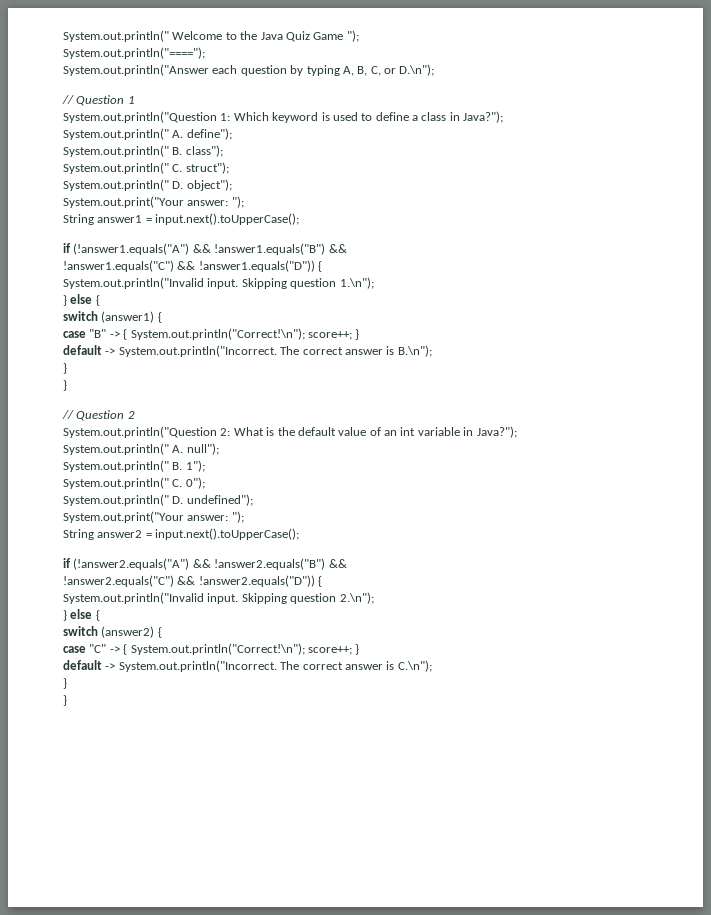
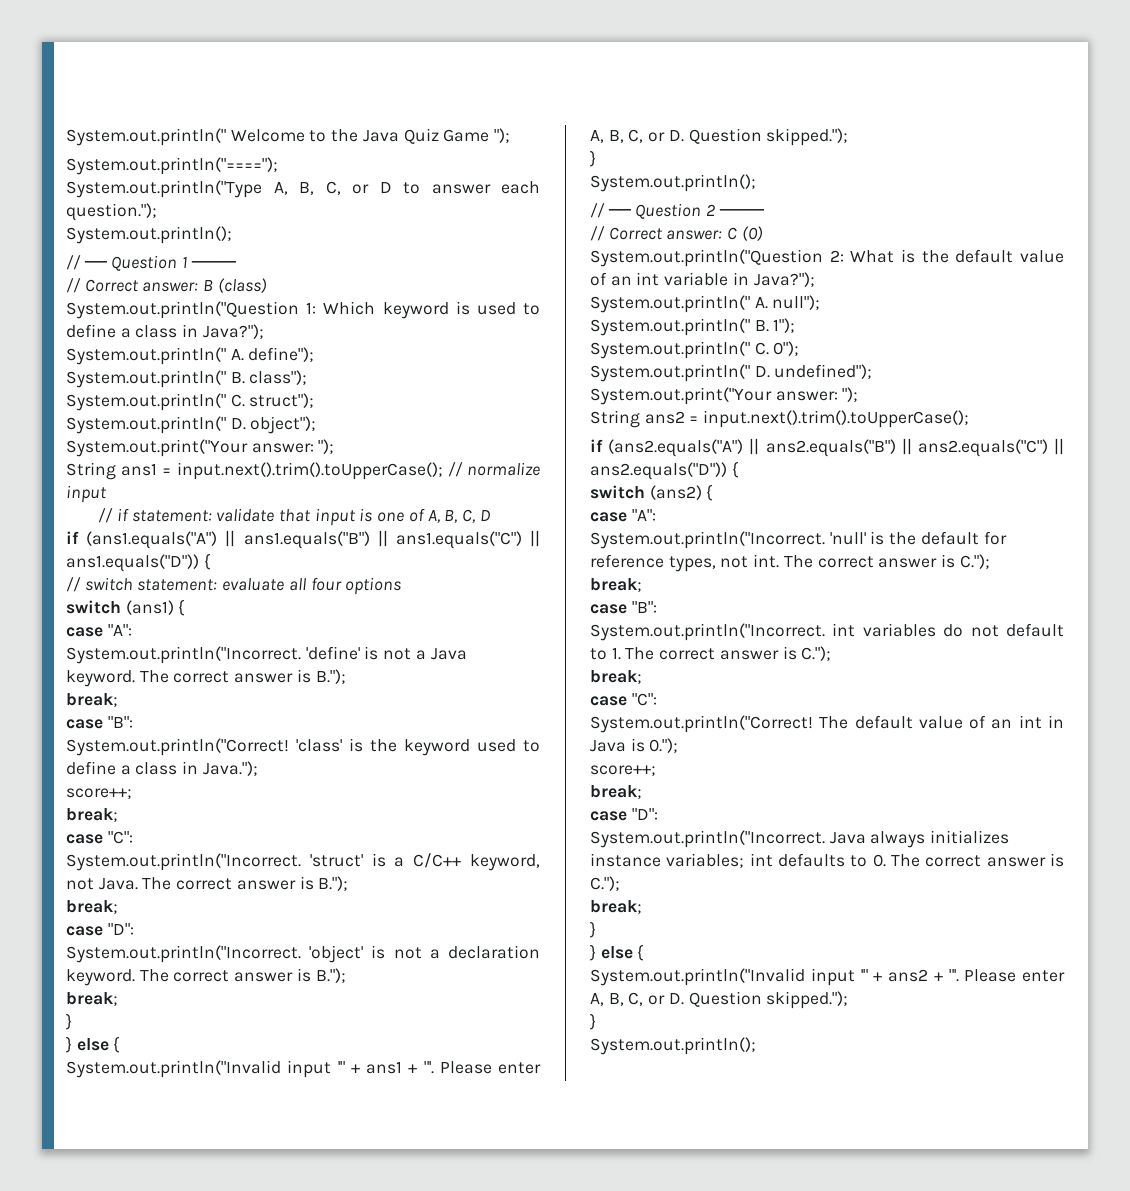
- System.out.println("Answer each question by typing A, B, C, or D.\n");
- // Question 1
+ System.out.println("Type A, B, C, or D to answer each question.");
+ System.out.println();
+ // ── Question 1 ────
+ // Correct answer: B (class)
- String answer1 = input.next().toUpperCase();
- if (!answer1.equals("A") && !answer1.equals("B") &&
- !answer1.equals("C") && !answer1.equals("D")) {
- System.out.println("Invalid input. Skipping question 1.\n");
+ String ans1 = input.next().trim().toUpperCase(); // normalize input
+ // if statement: validate that input is one of A, B, C, D
+ if (ans1.equals("A") || ans1.equals("B") || ans1.equals("C") || ans1.equals("D")) {
+ // switch statement: evaluate all four options
+ switch (ans1) {
+ case "A":
+ System.out.println("Incorrect. 'define' is not a Java keyword. The correct answer is B.");
+ break;
+ case "B":
+ System.out.println("Correct! 'class' is the keyword used to define a class in Java.");
+ score++;
+ break;
+ case "C":
+ System.out.println("Incorrect. 'struct' is a C/C++ keyword, not Java. The correct answer is B.");
+ break;
+ case "D":
+ System.out.println("Incorrect. 'object' is not a declaration keyword. The correct answer is B.");
+ break;
+ }
  } else {
- switch (answer1) {
- case "B" -> { System.out.println("Correct!\n"); score++; }
- default -> System.out.println("Incorrect. The correct answer is B.\n");
+ System.out.println("Invalid input '" + ans1 + "'. Please enter A, B, C, or D. Question skipped.");
  }
- }
- // Question 2
+ System.out.println();
+ // ── Question 2 ────
+ // Correct answer: C (0)
- String answer2 = input.next().toUpperCase();
- if (!answer2.equals("A") && !answer2.equals("B") &&
- !answer2.equals("C") && !answer2.equals("D")) {
- System.out.println("Invalid input. Skipping question 2.\n");
+ String ans2 = input.next().trim().toUpperCase();
+ if (ans2.equals("A") || ans2.equals("B") || ans2.equals("C") || ans2.equals("D")) {
+ switch (ans2) {
+ case "A":
+ System.out.println("Incorrect. 'null' is the default for reference types, not int. The correct answer is C.");
+ break;
+ case "B":
+ System.out.println("Incorrect. int variables do not default to 1. The correct answer is C.");
+ break;
+ case "C":
+ System.out.println("Correct! The default value of an int in Java is 0.");
+ score++;
+ break;
+ case "D":
+ System.out.println("Incorrect. Java always initializes instance variables; int defaults to 0. The correct answer is C.");
+ break;
+ }
  } else {
- switch (answer2) {
- case "C" -> { System.out.println("Correct!\n"); score++; }
- default -> System.out.println("Incorrect. The correct answer is C.\n");
+ System.out.println("Invalid input '" + ans2 + "'. Please enter A, B, C, or D. Question skipped.");
  }
- }
+ System.out.println();

